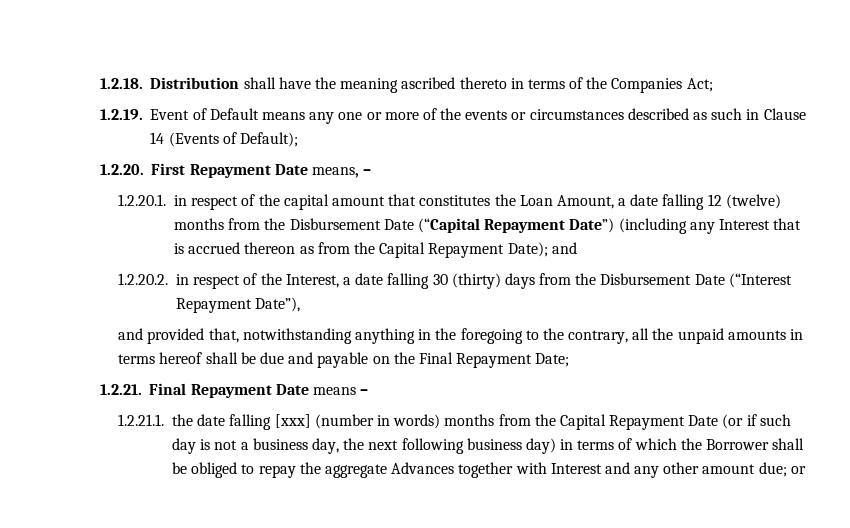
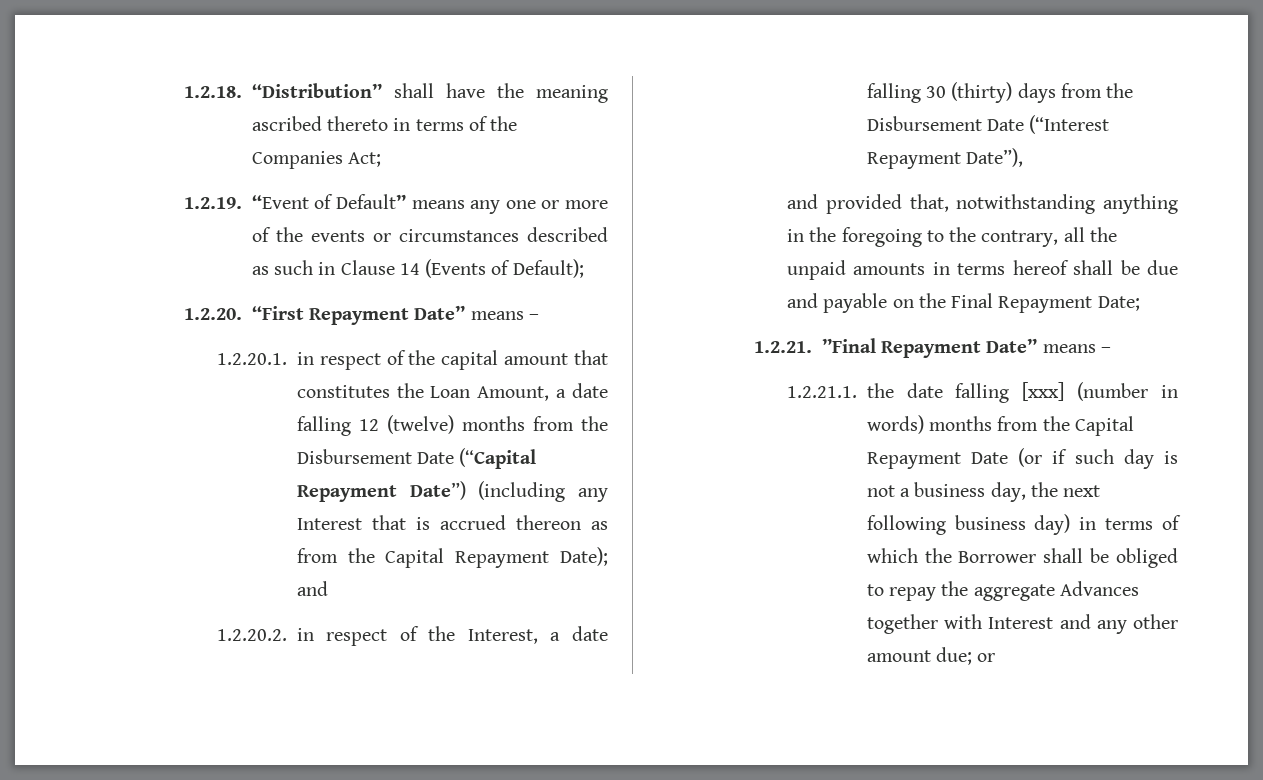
- 1.2.18. Distribution shall have the meaning ascribed thereto in terms of the Companies Act;
+ 1.2.18. “Distribution” shall have the meaning ascribed thereto in terms of the Companies Act;
- 1.2.19. Event of Default means any one or more of the events or circumstances described as such in Clause 14 (Events of Default);
+ 1.2.19. “Event of Default” means any one or more of the events or circumstances described as such in Clause 14 (Events of Default);
- 1.2.20. First Repayment Date means, –
+ 1.2.20. “First Repayment Date” means –
- 1.2.21. Final Repayment Date means –
+ 1.2.21. ”Final Repayment Date” means –

